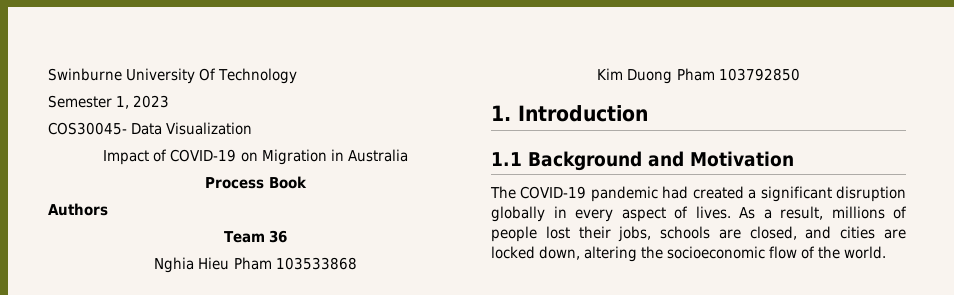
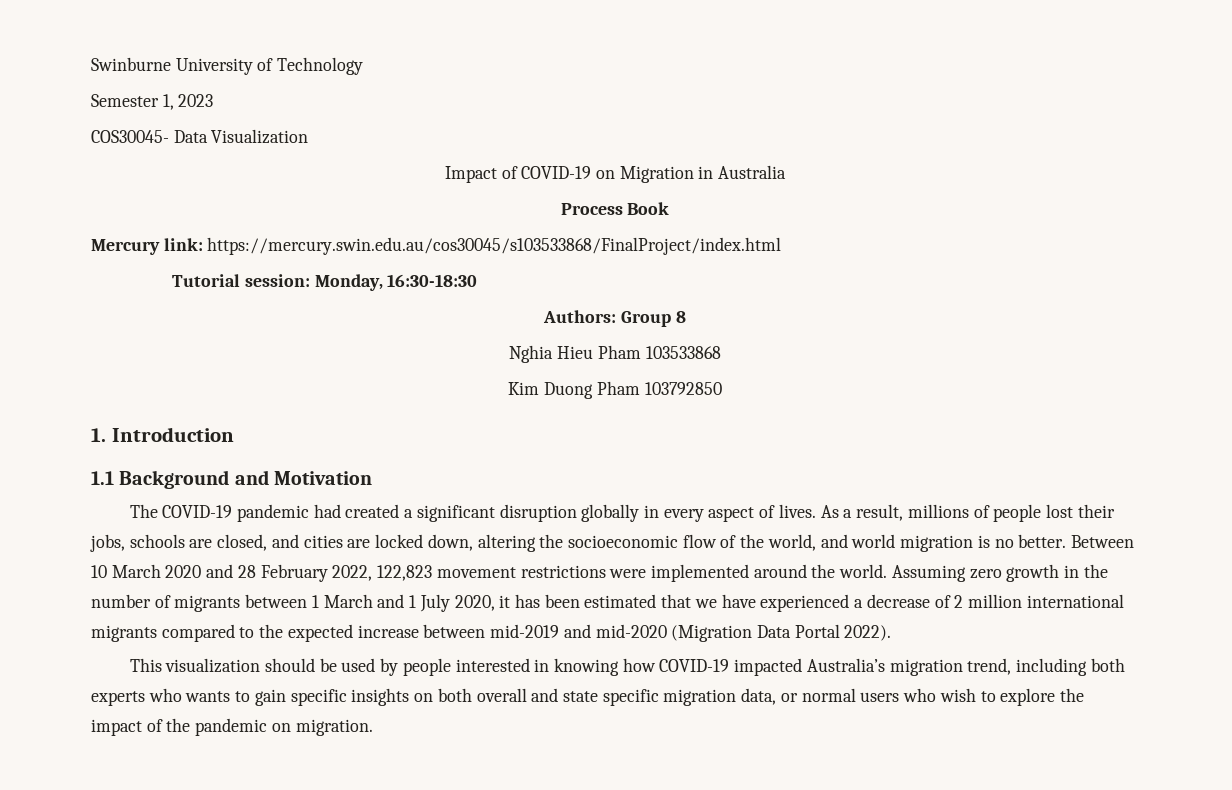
- Swinburne University Of Technology
+ Swinburne University of Technology
- Authors
- Team 36
+ Mercury link: https://mercury.swin.edu.au/cos30045/s103533868/FinalProject/index.html
+ Tutorial session: Monday, 16:30-18:30
+ Authors: Group 8
- As a result, millions of people lost their jobs, schools are closed, and cities are locked down, altering the socioeconomic flow of the world.
+ As a result, millions of people lost their jobs, schools are closed, and cities are locked down, altering the socioeconomic flow of the world, and world migration is no better. Between 10 March 2020 and 28 February 2022, 122,823 movement restrictions were implemented around the world. Assuming zero growth in the number of migrants between 1 March and 1 July 2020, it has been estimated that we have experienced a decrease of 2 million international migrants compared to the expected increase between mid-2019 and mid-2020 (Migration Data Portal 2022).
+ This visualization should be used by people interested in knowing how COVID-19 impacted Australia’s migration trend, including both experts who wants to gain specific insights on both overall and state specific migration data, or normal users who wish to explore the impact of the pandemic on migration.

